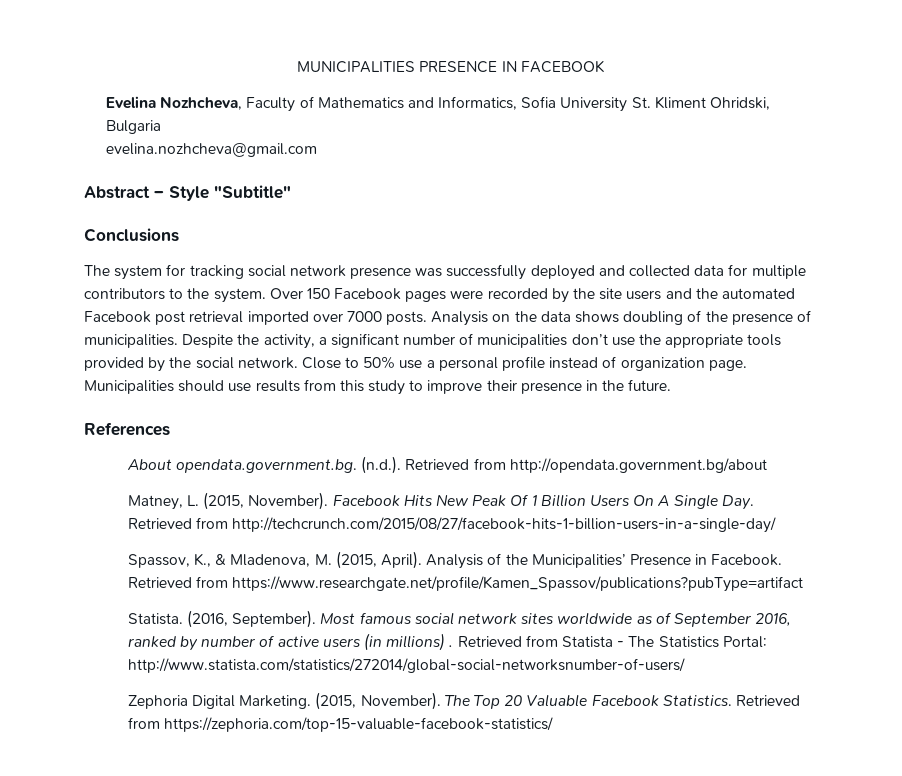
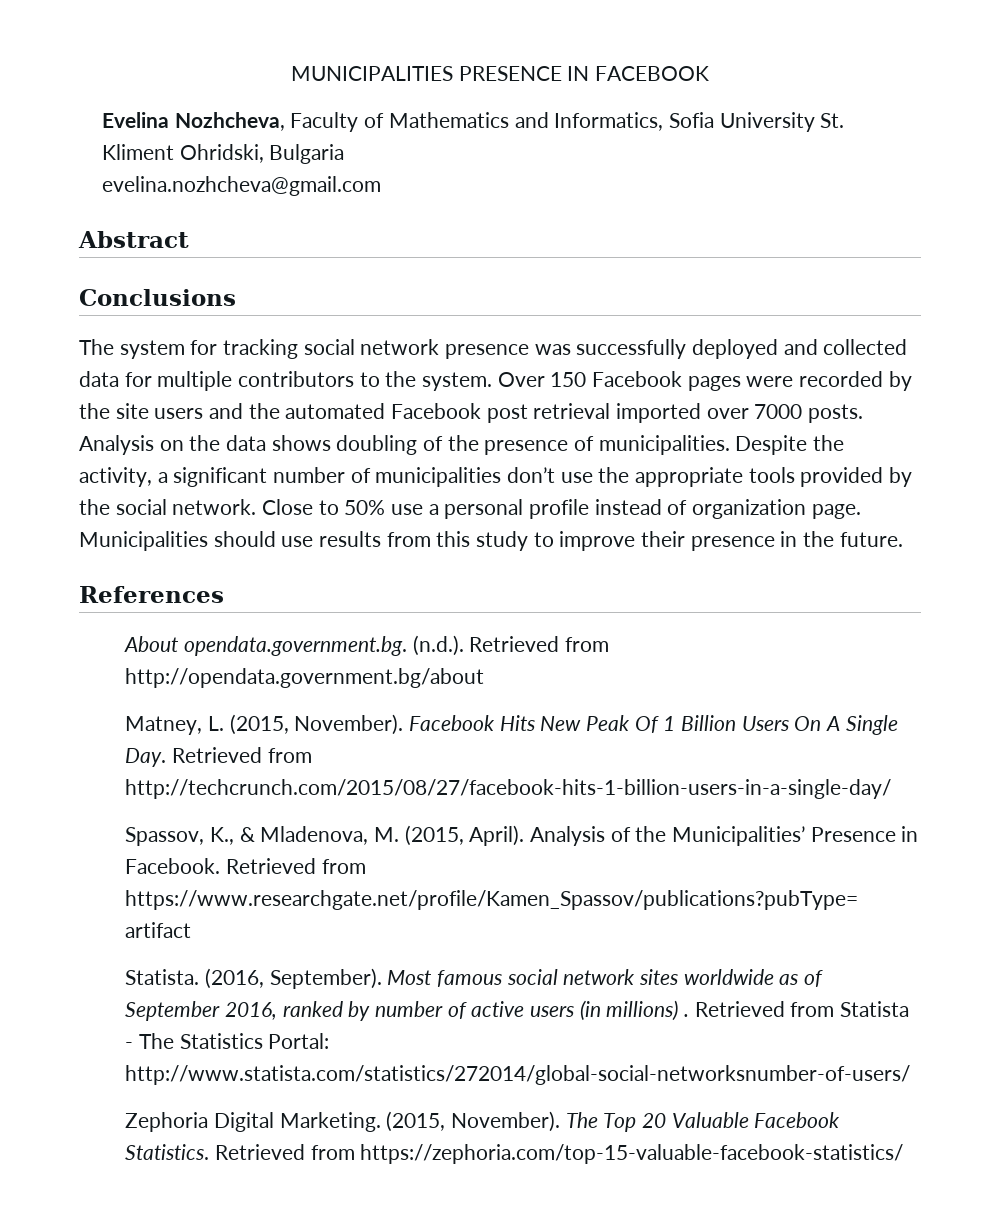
- Abstract – Style "Subtitle"
+ Abstract

